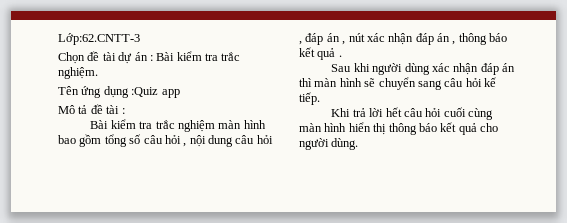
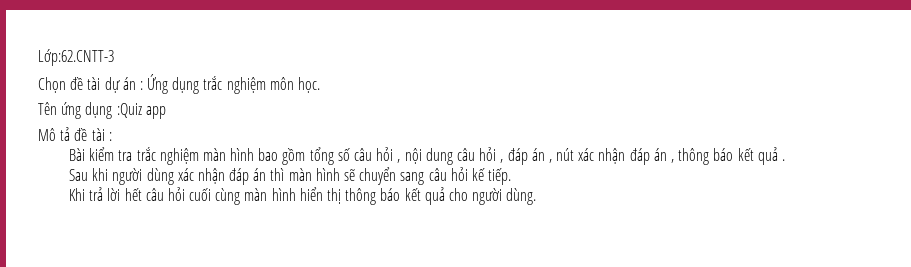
- Chọn đề tài dự án : Bài kiểm tra trắc nghiệm.
+ Chọn đề tài dự án : Ứng dụng trắc nghiệm môn học.

